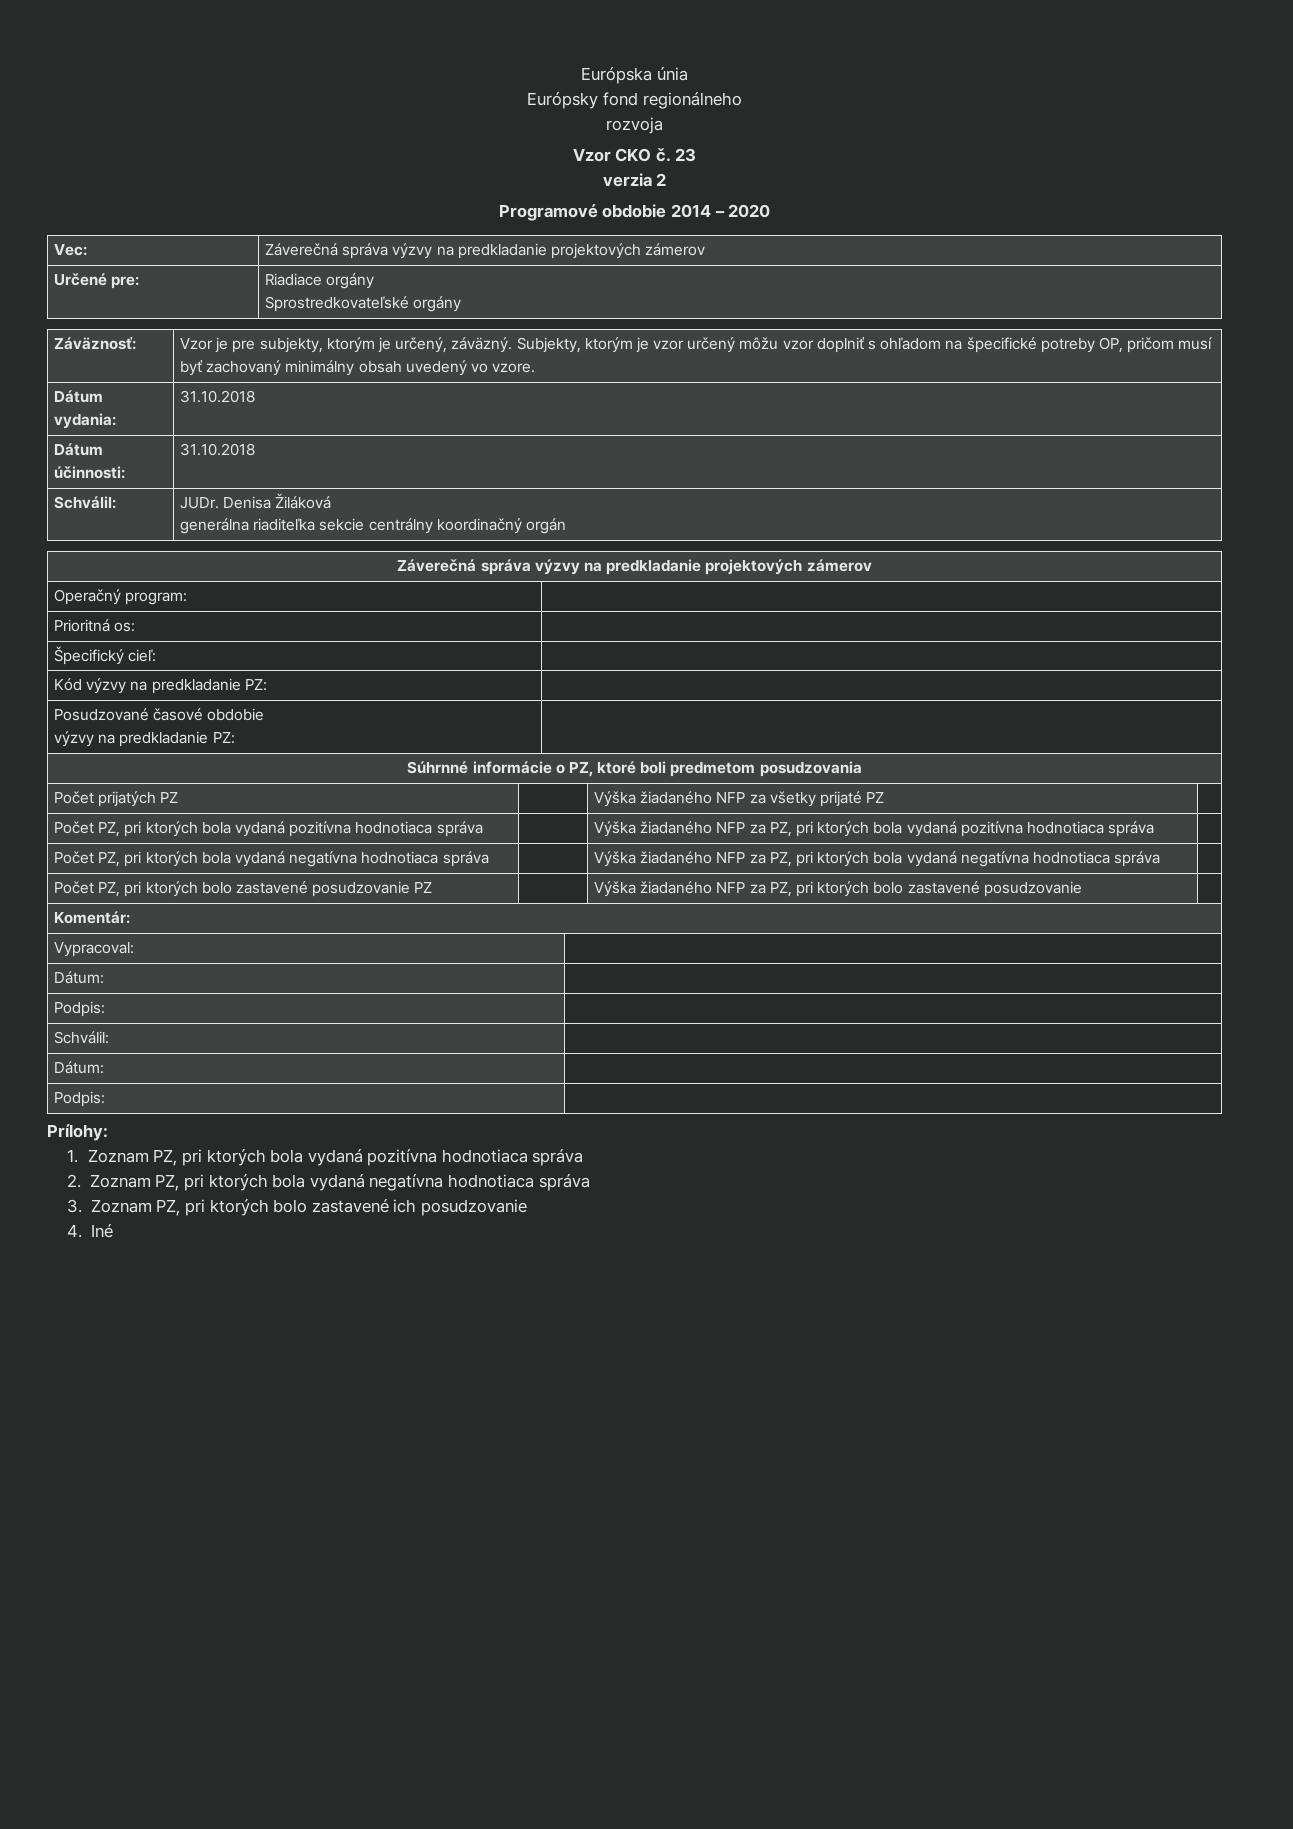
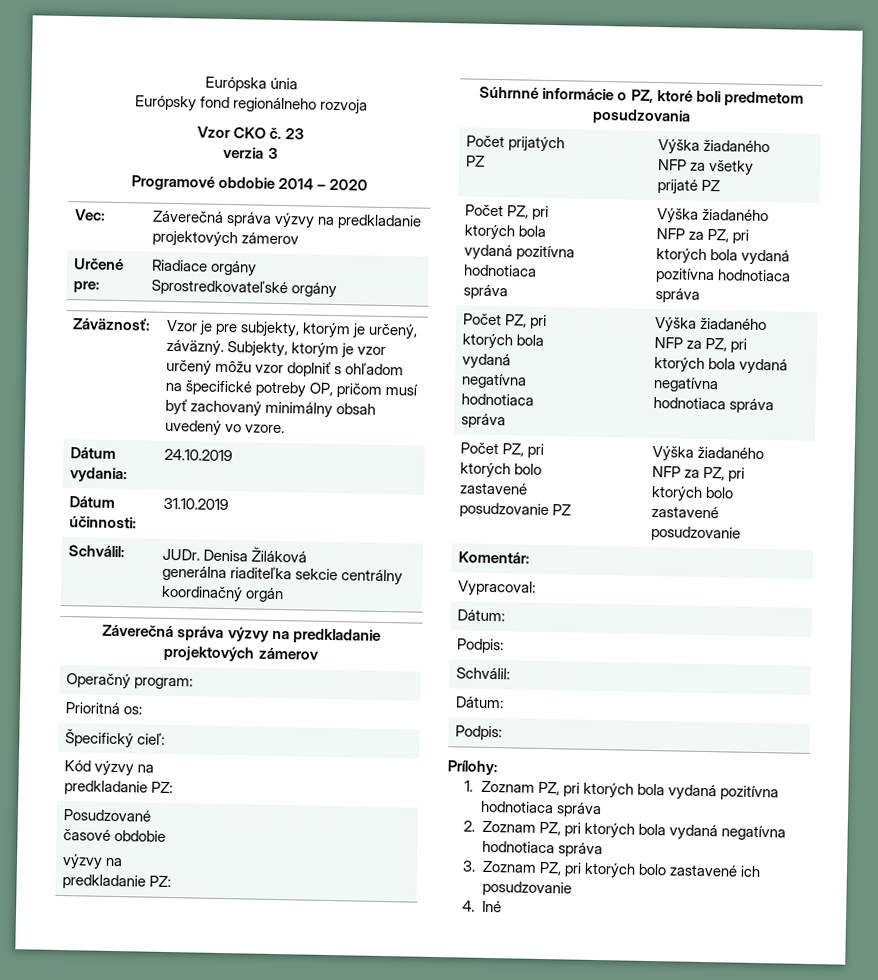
- Európsky fond regionálneho
- rozvoja
+ Európsky fond regionálneho rozvoja
- verzia 2
+ verzia 3
- Dátum vydania: | 31.10.2018
+ Dátum vydania: | 24.10.2019
- Dátum účinnosti: | 31.10.2018
+ Dátum účinnosti: | 31.10.2019

